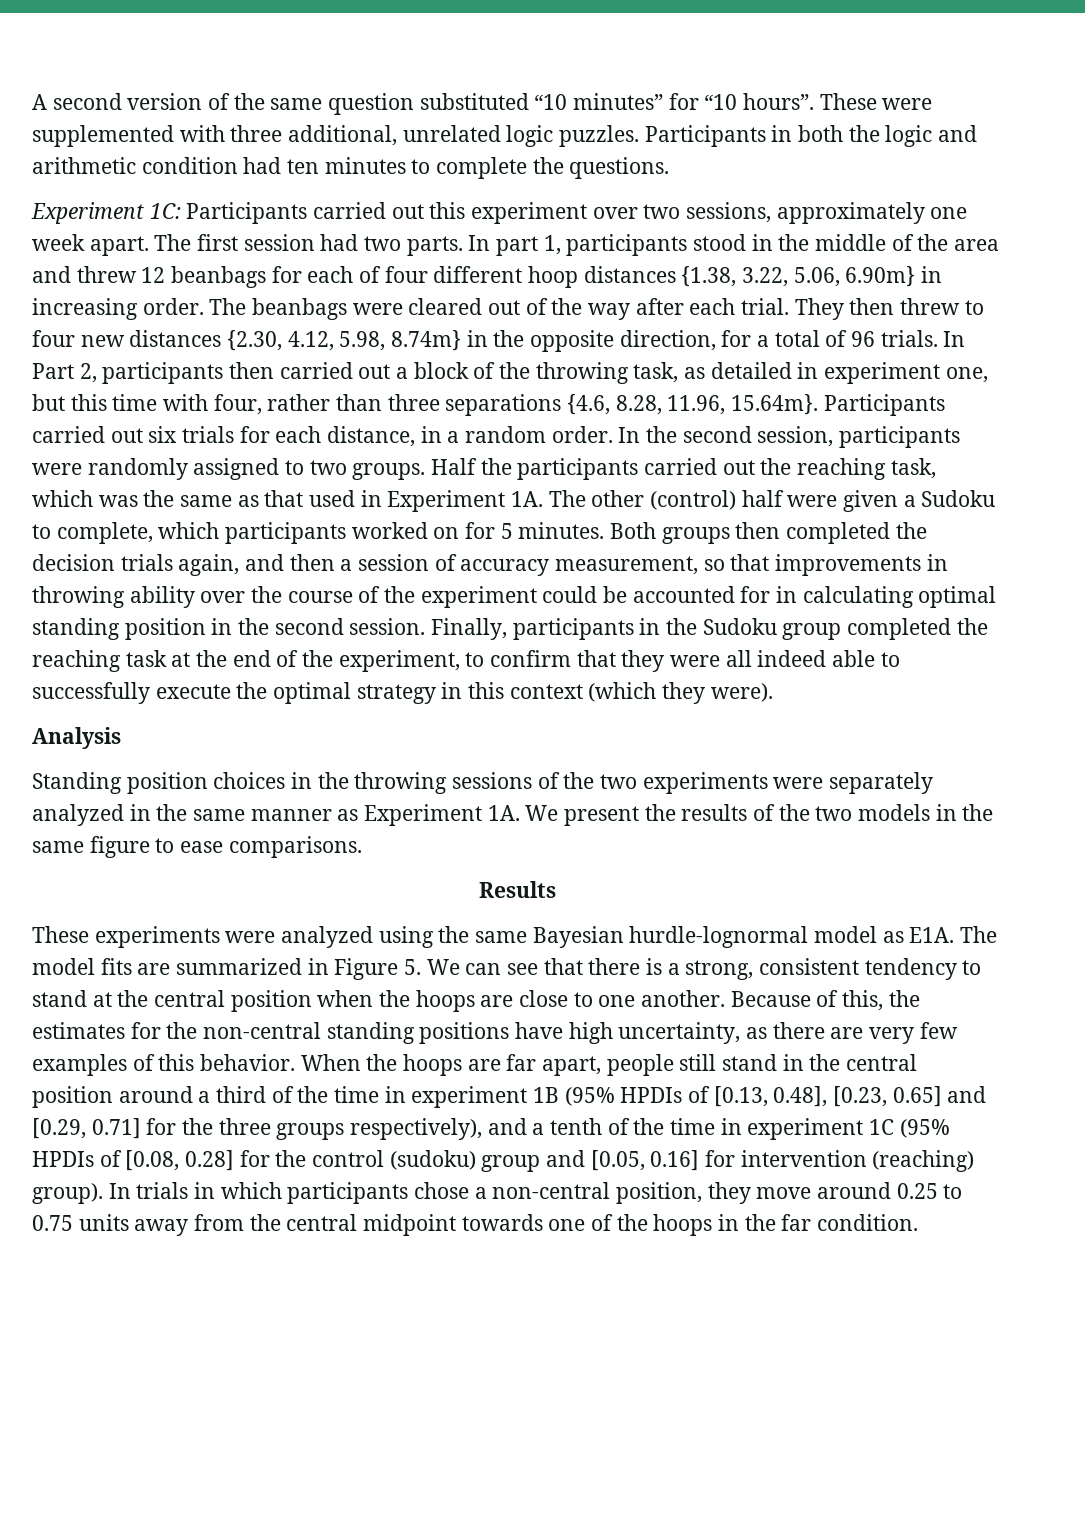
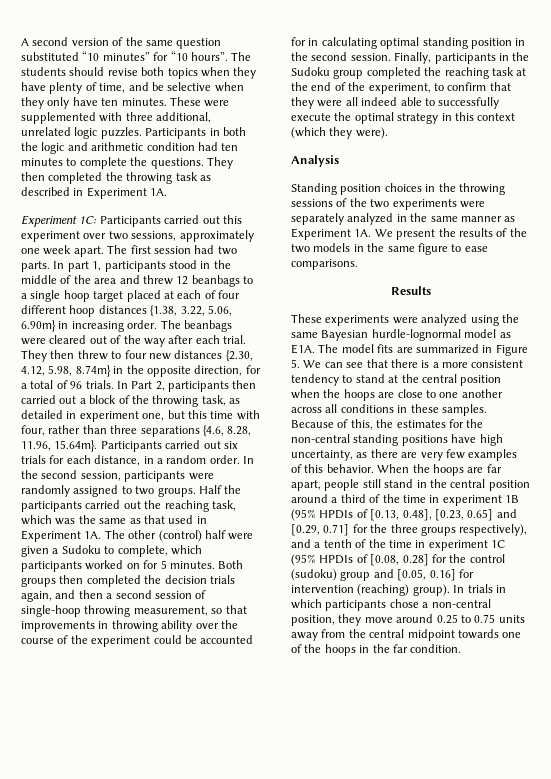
+ The students should revise both topics when they have plenty of time, and be selective when they only have ten minutes.
+ They then completed the throwing task as described in Experiment 1A.
- In part 1, participants stood in the middle of the area and threw 12 beanbags for each of four different hoop distances {1.38, 3.22, 5.06, 6.90m} in increasing order.
+ In part 1, participants stood in the middle of the area and threw 12 beanbags to a single hoop target placed at each of four different hoop distances {1.38, 3.22, 5.06, 6.90m} in increasing order.
- Both groups then completed the decision trials again, and then a session of accuracy measurement, so that improvements in throwing ability over the course of the experiment could be accounted for in calculating optimal standing position in the second session.
+ Both groups then completed the decision trials again, and then a second session of single-hoop throwing measurement, so that improvements in throwing ability over the course of the experiment could be accounted for in calculating optimal standing position in the second session.
- These experiments were analyzed using the same Bayesian hurdle-lognormal model as E1A. The model fits are summarized in Figure 5. We can see that there is a strong, consistent tendency to stand at the central position when the hoops are close to one another.
+ These experiments were analyzed using the same Bayesian hurdle-lognormal model as E1A. The model fits are summarized in Figure 5. We can see that there is a more consistent tendency to stand at the central position when the hoops are close to one another across all conditions in these samples.

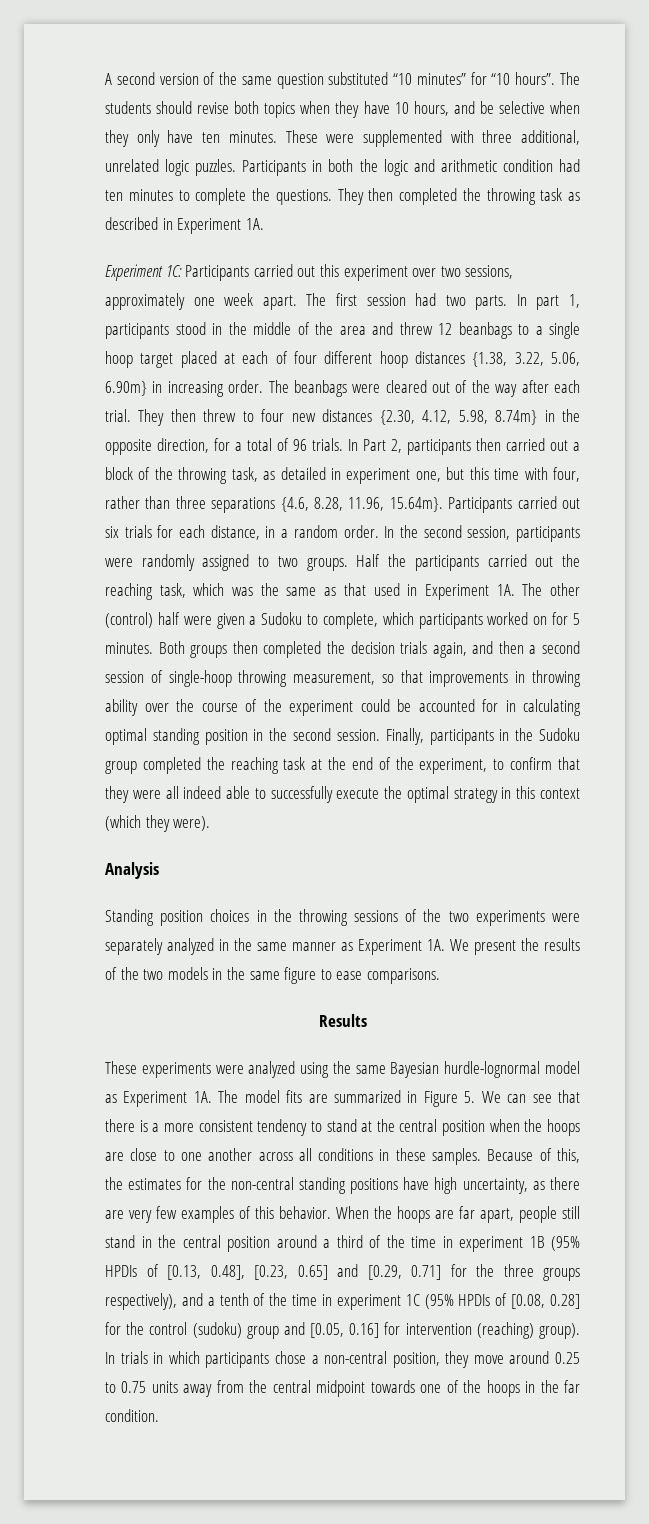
- The students should revise both topics when they have plenty of time, and be selective when they only have ten minutes.
+ The students should revise both topics when they have 10 hours, and be selective when they only have ten minutes.
- These experiments were analyzed using the same Bayesian hurdle-lognormal model as E1A. The model fits are summarized in Figure 5. We can see that there is a more consistent tendency to stand at the central position when the hoops are close to one another across all conditions in these samples.
+ These experiments were analyzed using the same Bayesian hurdle-lognormal model as Experiment 1A. The model fits are summarized in Figure 5. We can see that there is a more consistent tendency to stand at the central position when the hoops are close to one another across all conditions in these samples.

